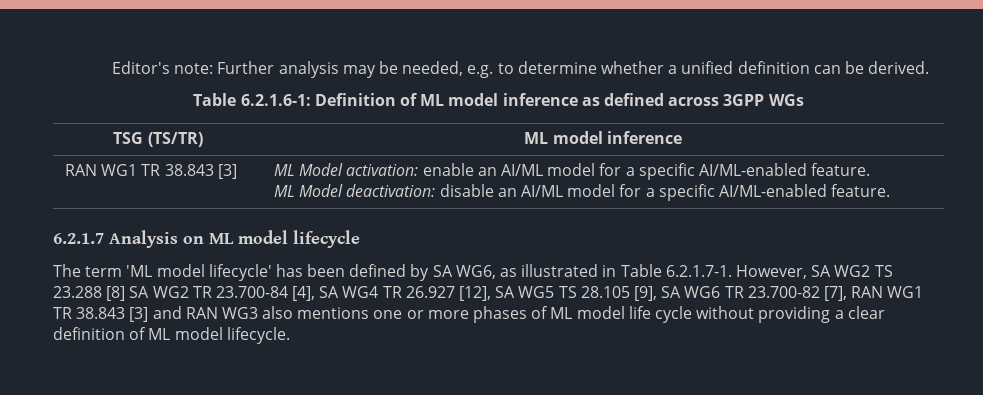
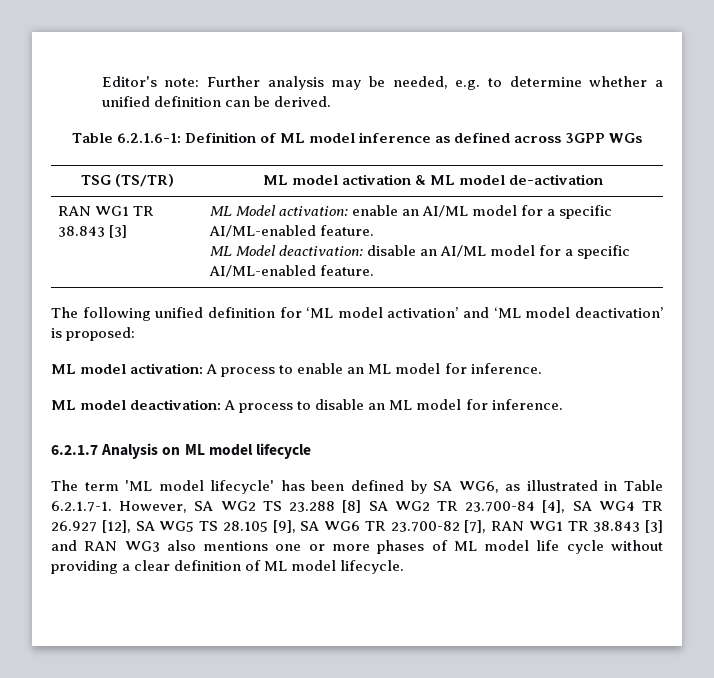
- TSG (TS/TR) | ML model inference
+ TSG (TS/TR) | ML model activation & ML model de-activation
+ The following unified definition for ‘ML model activation’ and ‘ML model deactivation’ is proposed:
+ ML model activation: A process to enable an ML model for inference.
+ ML model deactivation: A process to disable an ML model for inference.

